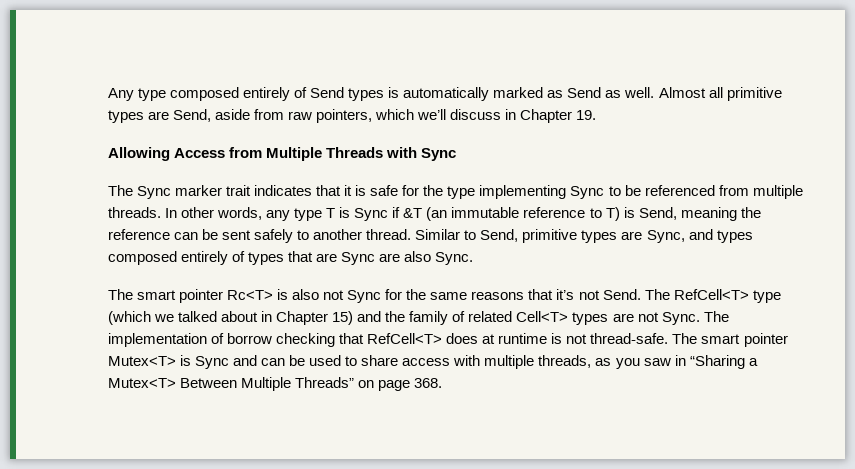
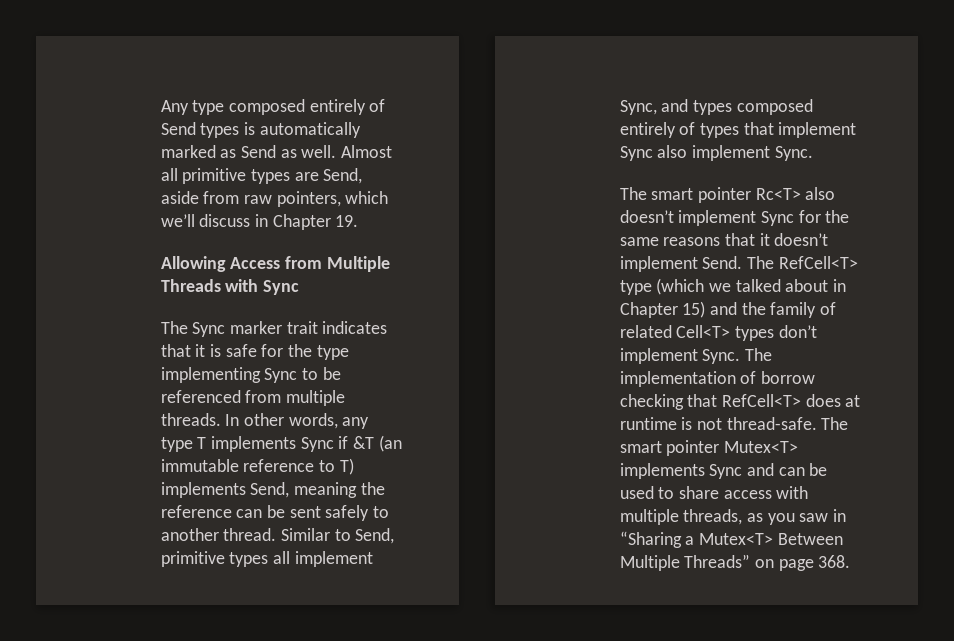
- In other words, any type T is Sync if &T (an immutable reference to T) is Send, meaning the reference can be sent safely to another thread.
+ In other words, any type T implements Sync if &T (an immutable reference to T) implements Send, meaning the reference can be sent safely to another thread.
- Similar to Send, primitive types are Sync, and types composed entirely of types that are Sync are also Sync.
+ Similar to Send, primitive types all implement Sync, and types composed entirely of types that implement Sync also implement Sync.
- The smart pointer Rc<T> is also not Sync for the same reasons that it’s not Send.
+ The smart pointer Rc<T> also doesn’t implement Sync for the same reasons that it doesn’t implement Send.
- The RefCell<T> type (which we talked about in Chapter 15) and the family of related Cell<T> types are not Sync.
+ The RefCell<T> type (which we talked about in Chapter 15) and the family of related Cell<T> types don’t implement Sync.
- The smart pointer Mutex<T> is Sync and can be used to share access with multiple threads, as you saw in “Sharing a Mutex<T> Between Multiple Threads” on page 368.
+ The smart pointer Mutex<T> implements Sync and can be used to share access with multiple threads, as you saw in “Sharing a Mutex<T> Between Multiple Threads” on page 368.

